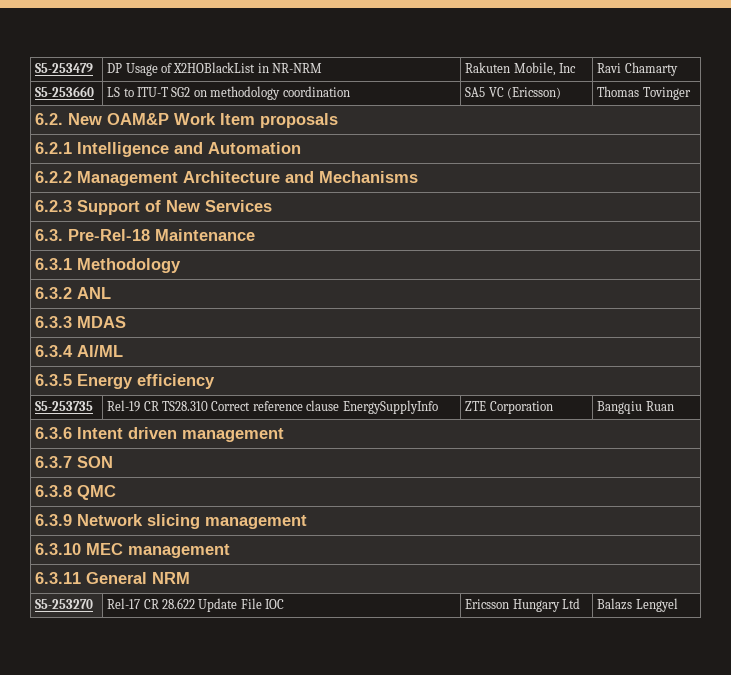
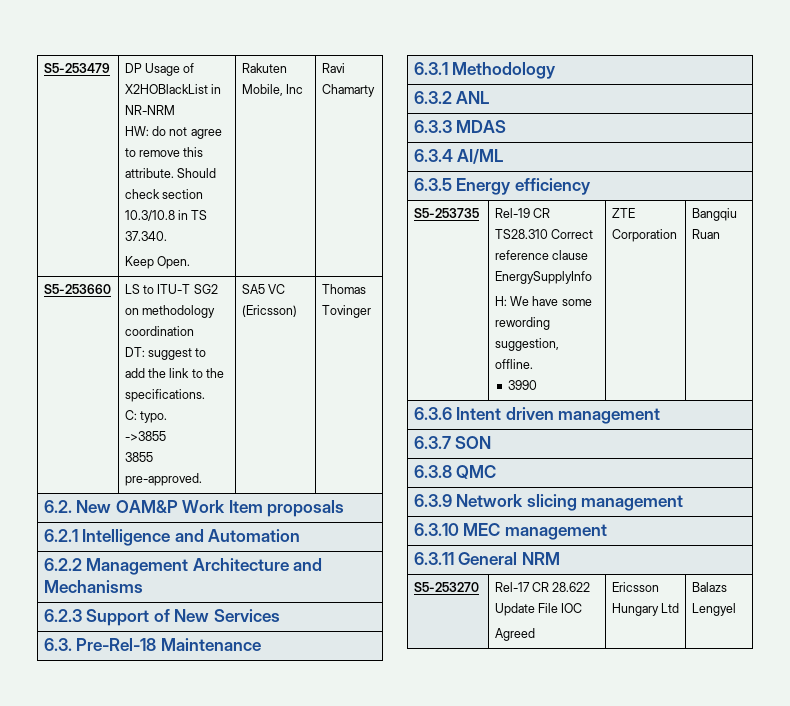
- S5-253479 | DP Usage of X2HOBlackList in NR-NRM | Rakuten Mobile, Inc | Ravi Chamarty
+ S5-253479 | DP Usage of X2HOBlackList in NR-NRM
+ HW: do not agree to remove this attribute. Should check section 10.3/10.8 in TS 37.340.
+ Keep Open. | Rakuten Mobile, Inc | Ravi Chamarty
- S5-253660 | LS to ITU-T SG2 on methodology coordination | SA5 VC (Ericsson) | Thomas Tovinger
+ S5-253660 | LS to ITU-T SG2 on methodology coordination
+ DT: suggest to add the link to the specifications.
+ C: typo.
+ ->3855
+ 3855 pre-approved. | SA5 VC (Ericsson) | Thomas Tovinger
- S5-253735 | Rel-19 CR TS28.310 Correct reference clause EnergySupplyInfo | ZTE Corporation | Bangqiu Ruan
+ S5-253735 | Rel-19 CR TS28.310 Correct reference clause EnergySupplyInfo
+ H: We have some rewording suggestion, offline.
+ 3990 | ZTE Corporation | Bangqiu Ruan
- S5-253270 | Rel-17 CR 28.622 Update File IOC | Ericsson Hungary Ltd | Balazs Lengyel
+ S5-253270 | Rel-17 CR 28.622 Update File IOC
+ Agreed | Ericsson Hungary Ltd | Balazs Lengyel

